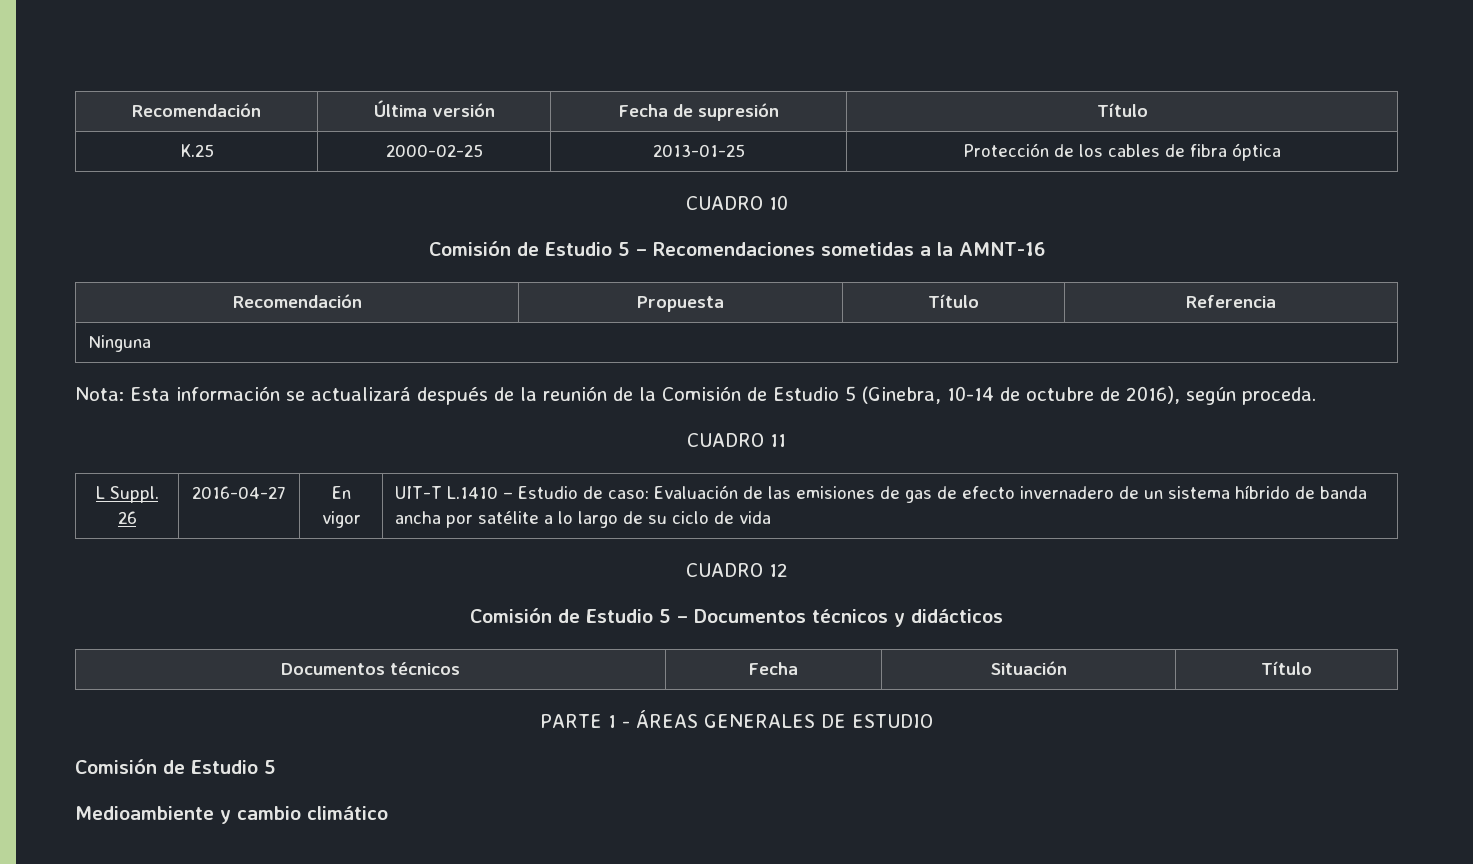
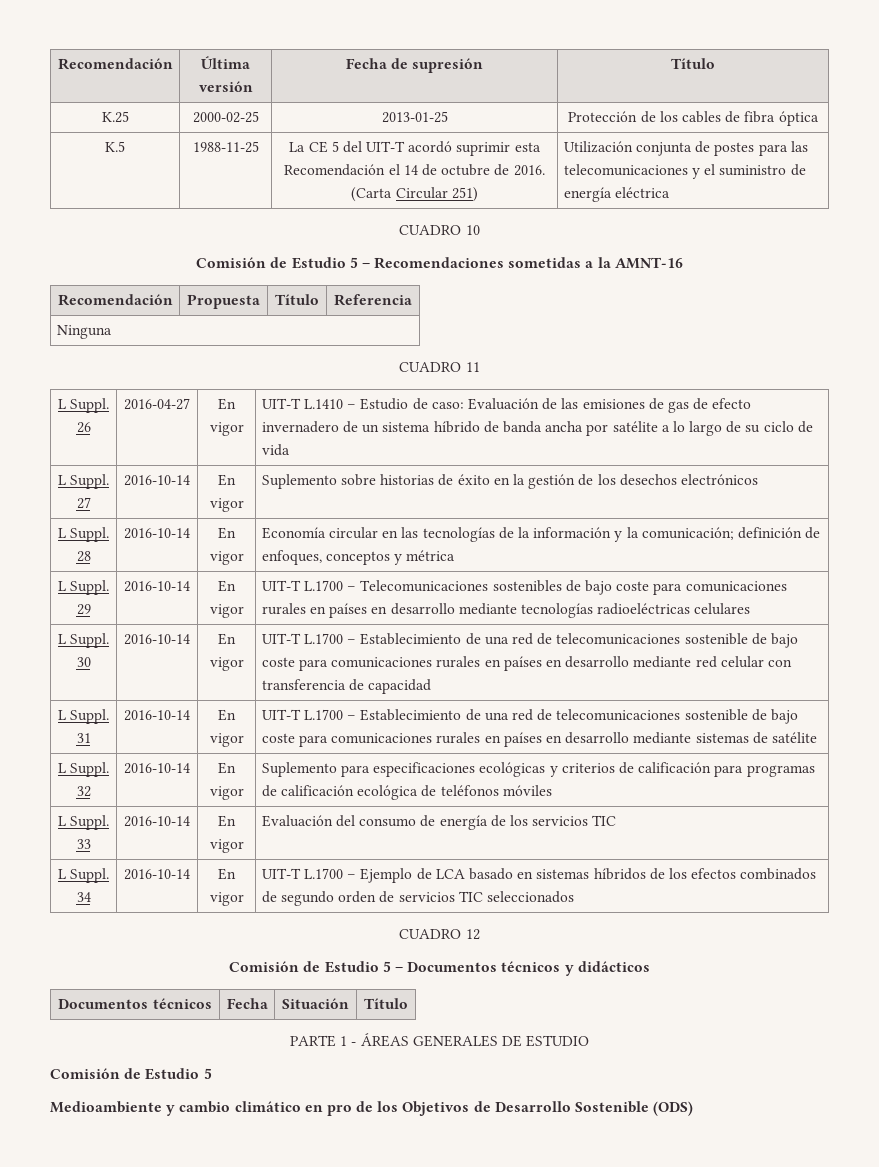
+ K.5 | 1988-11-25 | La CE 5 del UIT-T acordó suprimir esta Recomendación el 14 de octubre de 2016. (Carta Circular 251) | Utilización conjunta de postes para las telecomunicaciones y el suministro de energía eléctrica
- Nota: Esta información se actualizará después de la reunión de la Comisión de Estudio 5 (Ginebra, 10-14 de octubre de 2016), según proceda.
+ L Suppl. 27 | 2016-10-14 | En vigor | Suplemento sobre historias de éxito en la gestión de los desechos electrónicos
+ L Suppl. 28 | 2016-10-14 | En vigor | Economía circular en las tecnologías de la información y la comunicación; definición de enfoques, conceptos y métrica
+ L Suppl. 29 | 2016-10-14 | En vigor | UIT-T L.1700 – Telecomunicaciones sostenibles de bajo coste para comunicaciones rurales en países en desarrollo mediante tecnologías radioeléctricas celulares
+ L Suppl. 30 | 2016-10-14 | En vigor | UIT-T L.1700 – Establecimiento de una red de telecomunicaciones sostenible de bajo coste para comunicaciones rurales en países en desarrollo mediante red celular con transferencia de capacidad
+ L Suppl. 31 | 2016-10-14 | En vigor | UIT-T L.1700 – Establecimiento de una red de telecomunicaciones sostenible de bajo coste para comunicaciones rurales en países en desarrollo mediante sistemas de satélite
+ L Suppl. 32 | 2016-10-14 | En vigor | Suplemento para especificaciones ecológicas y criterios de calificación para programas de calificación ecológica de teléfonos móviles
+ L Suppl. 33 | 2016-10-14 | En vigor | Evaluación del consumo de energía de los servicios TIC
+ L Suppl. 34 | 2016-10-14 | En vigor | UIT-T L.1700 – Ejemplo de LCA basado en sistemas híbridos de los efectos combinados de segundo orden de servicios TIC seleccionados
- Medioambiente y cambio climático
+ Medioambiente y cambio climático en pro de los Objetivos de Desarrollo Sostenible (ODS)

